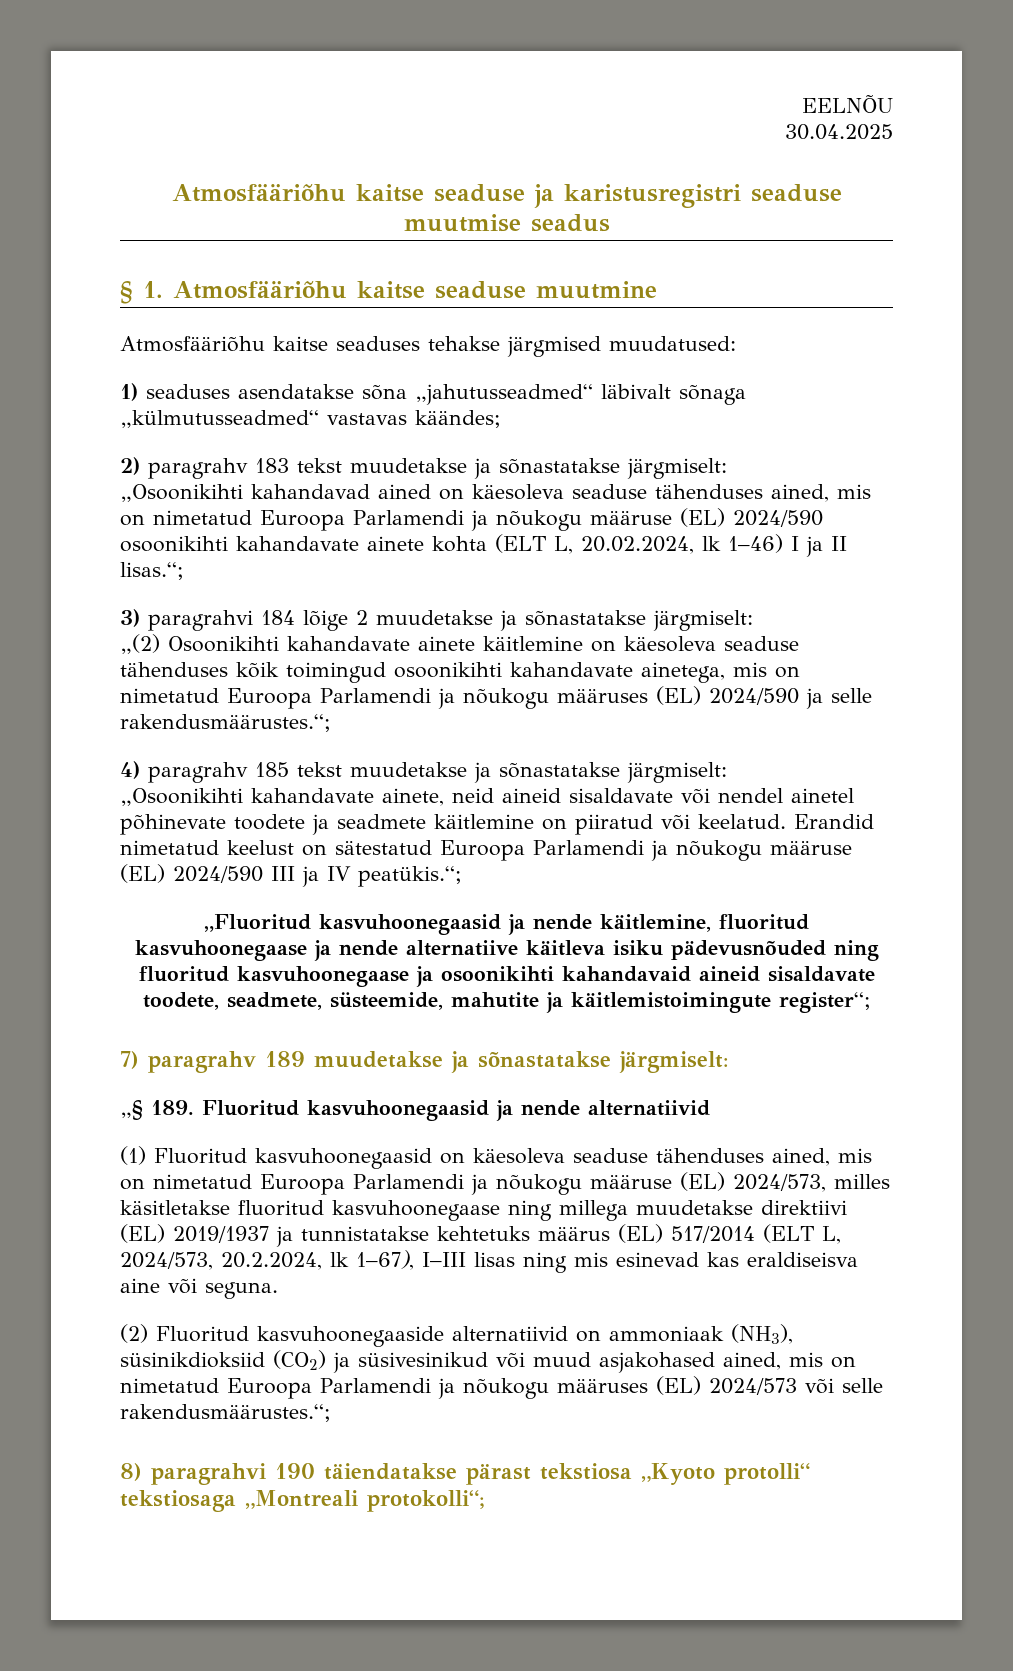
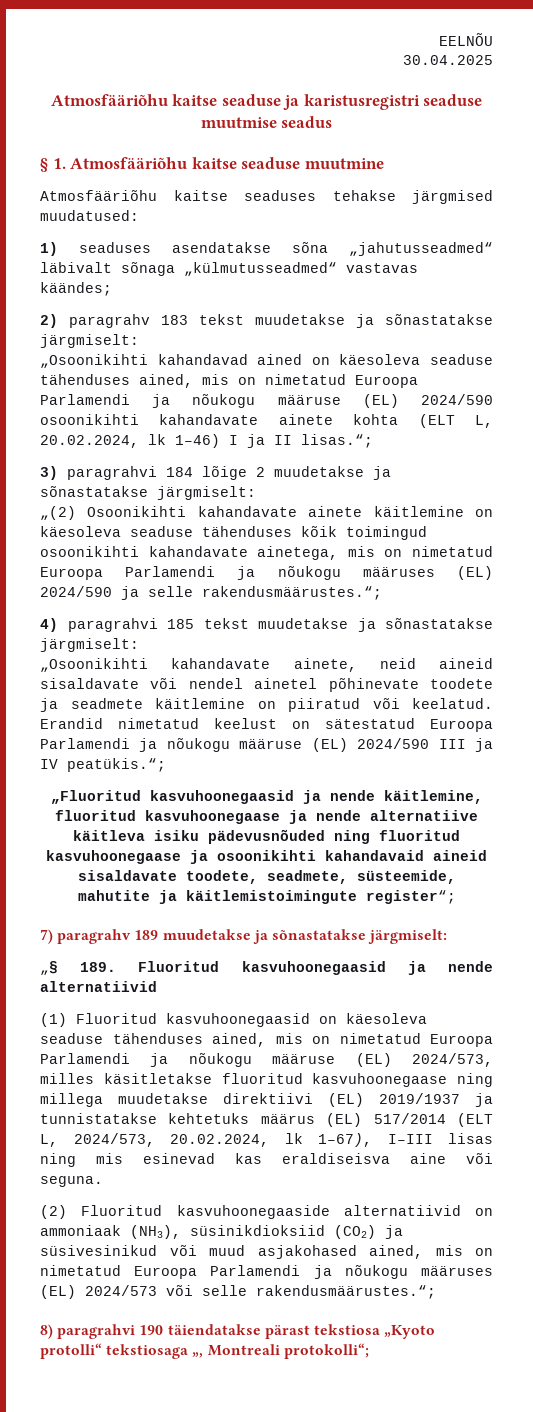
- 4) paragrahv 185 tekst muudetakse ja sõnastatakse järgmiselt:
+ 4) paragrahvi 185 tekst muudetakse ja sõnastatakse järgmiselt:
- (1) Fluoritud kasvuhoonegaasid on käesoleva seaduse tähenduses ained, mis on nimetatud Euroopa Parlamendi ja nõukogu määruse (EL) 2024/573, milles käsitletakse fluoritud kasvuhoonegaase ning millega muudetakse direktiivi (EL) 2019/1937 ja tunnistatakse kehtetuks määrus (EL) 517/2014 (ELT L, 2024/573, 20.2.2024, lk 1–67), I–III lisas ning mis esinevad kas eraldiseisva aine või seguna.
+ (1) Fluoritud kasvuhoonegaasid on käesoleva seaduse tähenduses ained, mis on nimetatud Euroopa Parlamendi ja nõukogu määruse (EL) 2024/573, milles käsitletakse fluoritud kasvuhoonegaase ning millega muudetakse direktiivi (EL) 2019/1937 ja tunnistatakse kehtetuks määrus (EL) 517/2014 (ELT L, 2024/573, 20.02.2024, lk 1–67), I–III lisas ning mis esinevad kas eraldiseisva aine või seguna.
- 8) paragrahvi 190 täiendatakse pärast tekstiosa „Kyoto protolli“ tekstiosaga „Montreali protokolli“;
+ 8) paragrahvi 190 täiendatakse pärast tekstiosa „Kyoto protolli“ tekstiosaga „, Montreali protokolli“;

